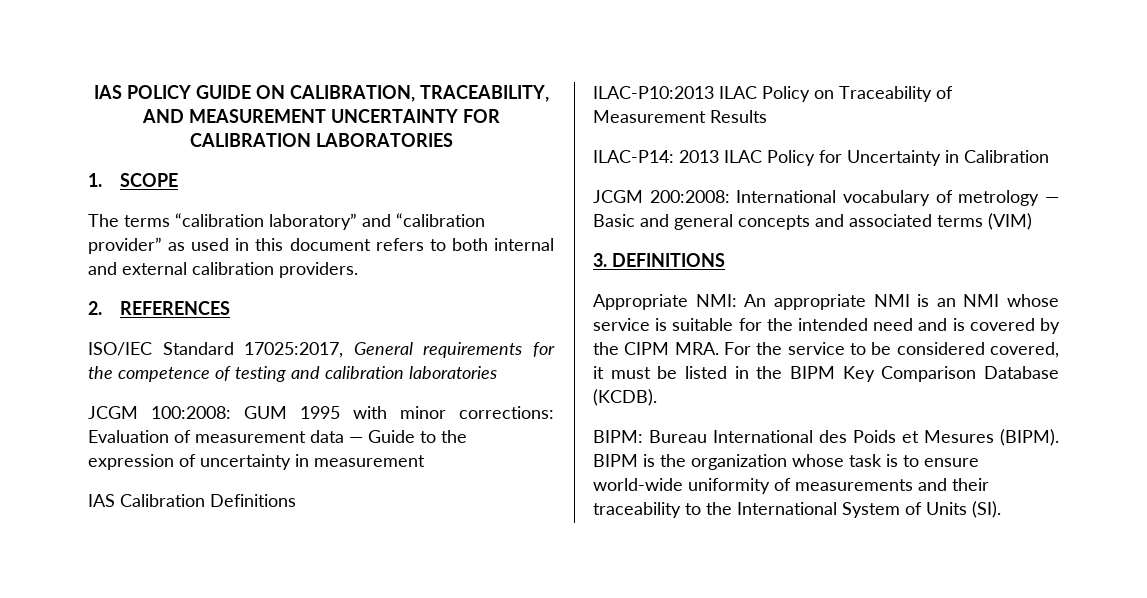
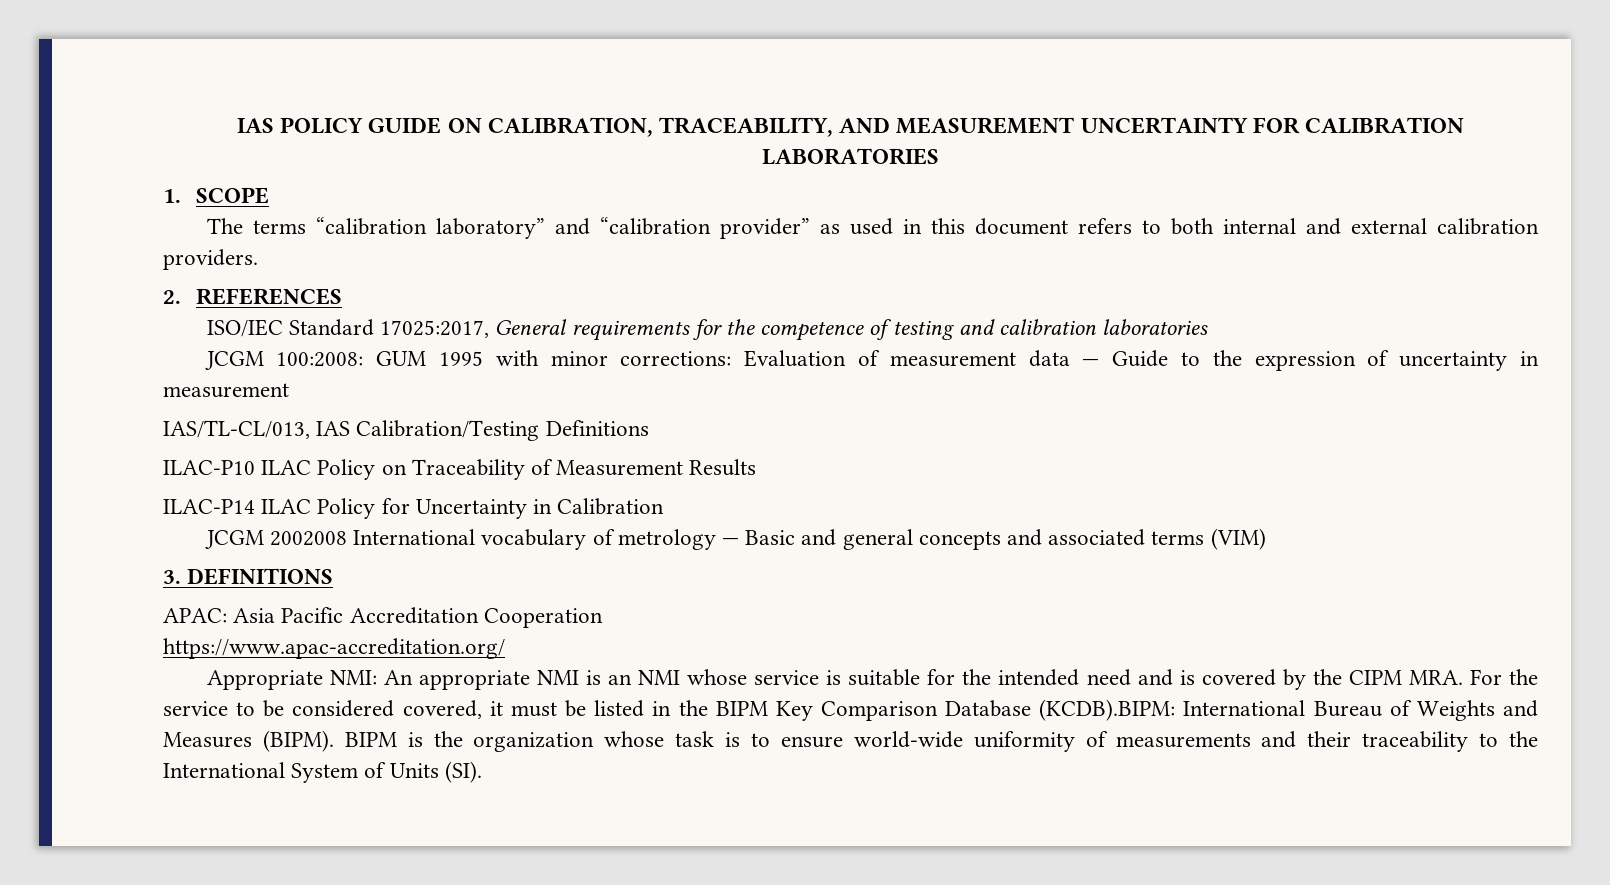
- IAS Calibration Definitions
+ IAS/TL-CL/013, IAS Calibration/Testing Definitions
- ILAC-P10:2013 ILAC Policy on Traceability of Measurement Results
+ ILAC-P10 ILAC Policy on Traceability of Measurement Results
- ILAC-P14: 2013 ILAC Policy for Uncertainty in Calibration
+ ILAC-P14 ILAC Policy for Uncertainty in Calibration
- JCGM 200:2008: International vocabulary of metrology — Basic and general concepts and associated terms (VIM)
+ JCGM 2002008 International vocabulary of metrology — Basic and general concepts and associated terms (VIM)
+ APAC: Asia Pacific Accreditation Cooperation
+ https://www.apac-accreditation.org/
- Appropriate NMI: An appropriate NMI is an NMI whose service is suitable for the intended need and is covered by the CIPM MRA. For the service to be considered covered, it must be listed in the BIPM Key Comparison Database (KCDB).
- BIPM: Bureau International des Poids et Mesures (BIPM).
+ Appropriate NMI: An appropriate NMI is an NMI whose service is suitable for the intended need and is covered by the CIPM MRA. For the service to be considered covered, it must be listed in the BIPM Key Comparison Database (KCDB).BIPM: International Bureau of Weights and Measures (BIPM).

